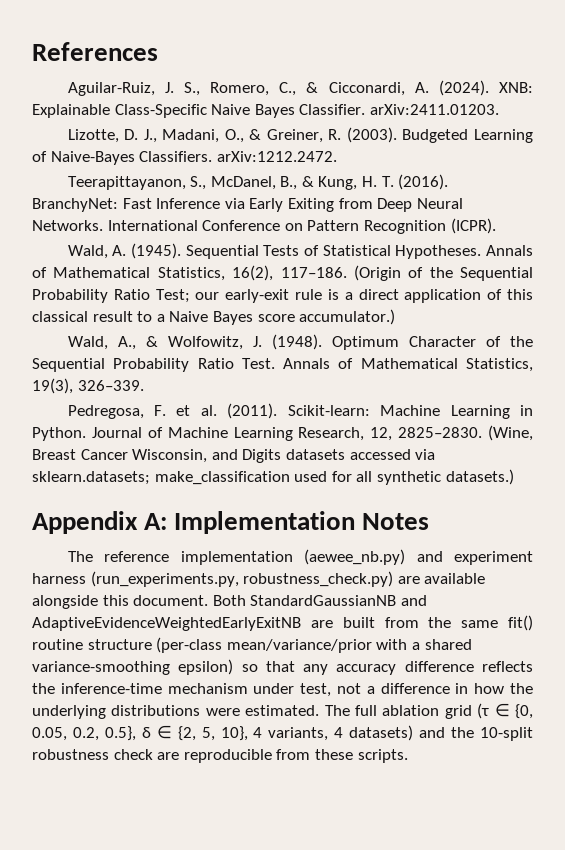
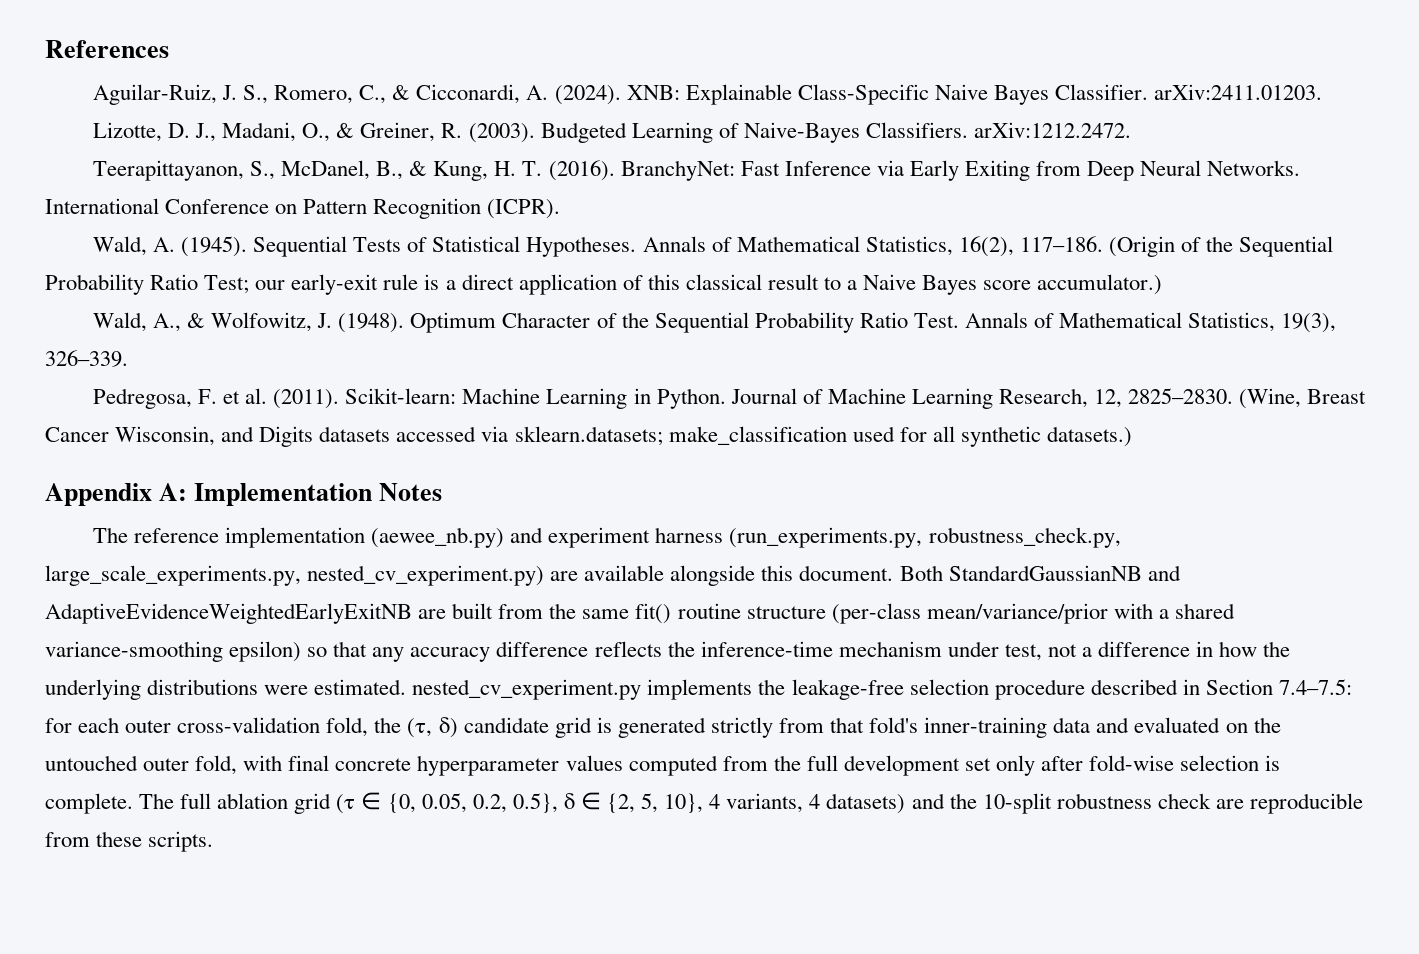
- The reference implementation (aewee_nb.py) and experiment harness (run_experiments.py, robustness_check.py) are available alongside this document.
+ The reference implementation (aewee_nb.py) and experiment harness (run_experiments.py, robustness_check.py, large_scale_experiments.py, nested_cv_experiment.py) are available alongside this document.
- Both StandardGaussianNB and AdaptiveEvidenceWeightedEarlyExitNB are built from the same fit() routine structure (per-class mean/variance/prior with a shared variance-smoothing epsilon) so that any accuracy difference reflects the inference-time mechanism under test, not a difference in how the underlying distributions were estimated.
+ Both StandardGaussianNB and AdaptiveEvidenceWeightedEarlyExitNB are built from the same fit() routine structure (per-class mean/variance/prior with a shared variance-smoothing epsilon) so that any accuracy difference reflects the inference-time mechanism under test, not a difference in how the underlying distributions were estimated. nested_cv_experiment.py implements the leakage-free selection procedure described in Section 7.4–7.5: for each outer cross-validation fold, the (τ, δ) candidate grid is generated strictly from that fold's inner-training data and evaluated on the untouched outer fold, with final concrete hyperparameter values computed from the full development set only after fold-wise selection is complete.

